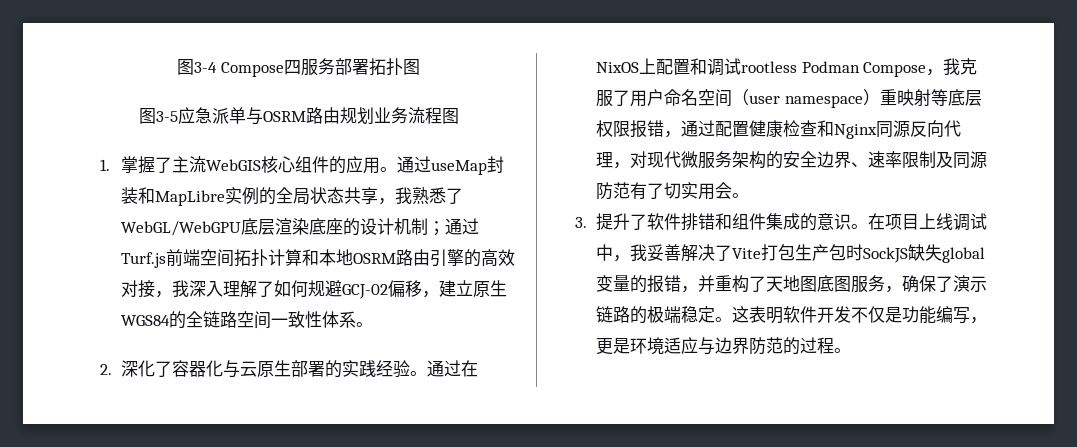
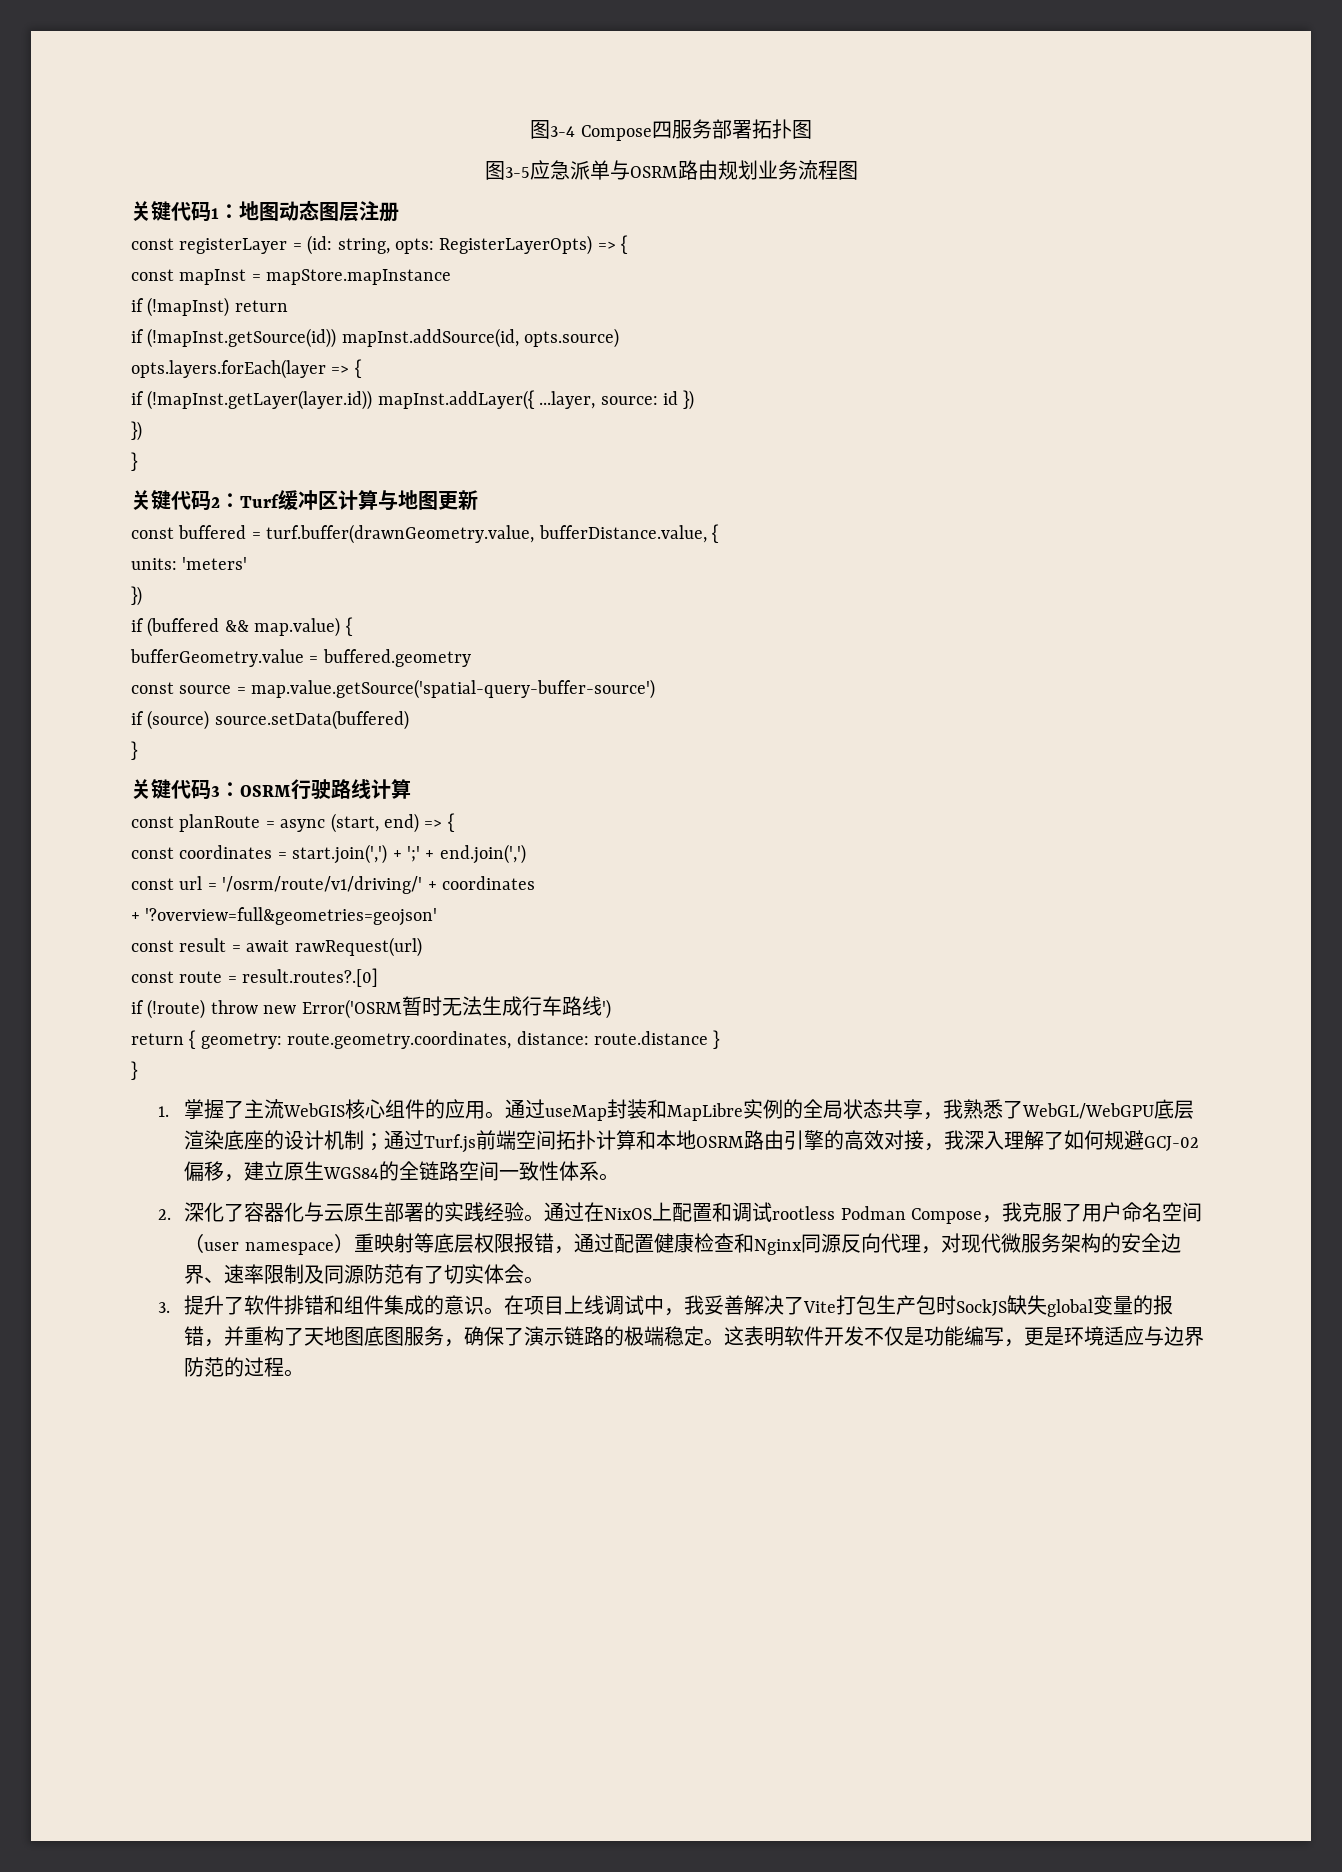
+ 关键代码1：地图动态图层注册
+ const registerLayer = (id: string, opts: RegisterLayerOpts) => {
+ const mapInst = mapStore.mapInstance
+ if (!mapInst) return
+ if (!mapInst.getSource(id)) mapInst.addSource(id, opts.source)
+ opts.layers.forEach(layer => {
+ if (!mapInst.getLayer(layer.id)) mapInst.addLayer({ ...layer, source: id })
+ })
+ }
+ 关键代码2：Turf缓冲区计算与地图更新
+ const buffered = turf.buffer(drawnGeometry.value, bufferDistance.value, {
+ units: 'meters'
+ })
+ if (buffered && map.value) {
+ bufferGeometry.value = buffered.geometry
+ const source = map.value.getSource('spatial-query-buffer-source')
+ if (source) source.setData(buffered)
+ }
+ 关键代码3：OSRM行驶路线计算
+ const planRoute = async (start, end) => {
+ const coordinates = start.join(',') + ';' + end.join(',')
+ const url = '/osrm/route/v1/driving/' + coordinates
+ + '?overview=full&geometries=geojson'
+ const result = await rawRequest(url)
+ const route = result.routes?.[0]
+ if (!route) throw new Error('OSRM暂时无法生成行车路线')
+ return { geometry: route.geometry.coordinates, distance: route.distance }
+ }
- 通过在NixOS上配置和调试rootless Podman Compose，我克服了用户命名空间（user namespace）重映射等底层权限报错，通过配置健康检查和Nginx同源反向代理，对现代微服务架构的安全边界、速率限制及同源防范有了切实用会。
+ 通过在NixOS上配置和调试rootless Podman Compose，我克服了用户命名空间（user namespace）重映射等底层权限报错，通过配置健康检查和Nginx同源反向代理，对现代微服务架构的安全边界、速率限制及同源防范有了切实体会。

